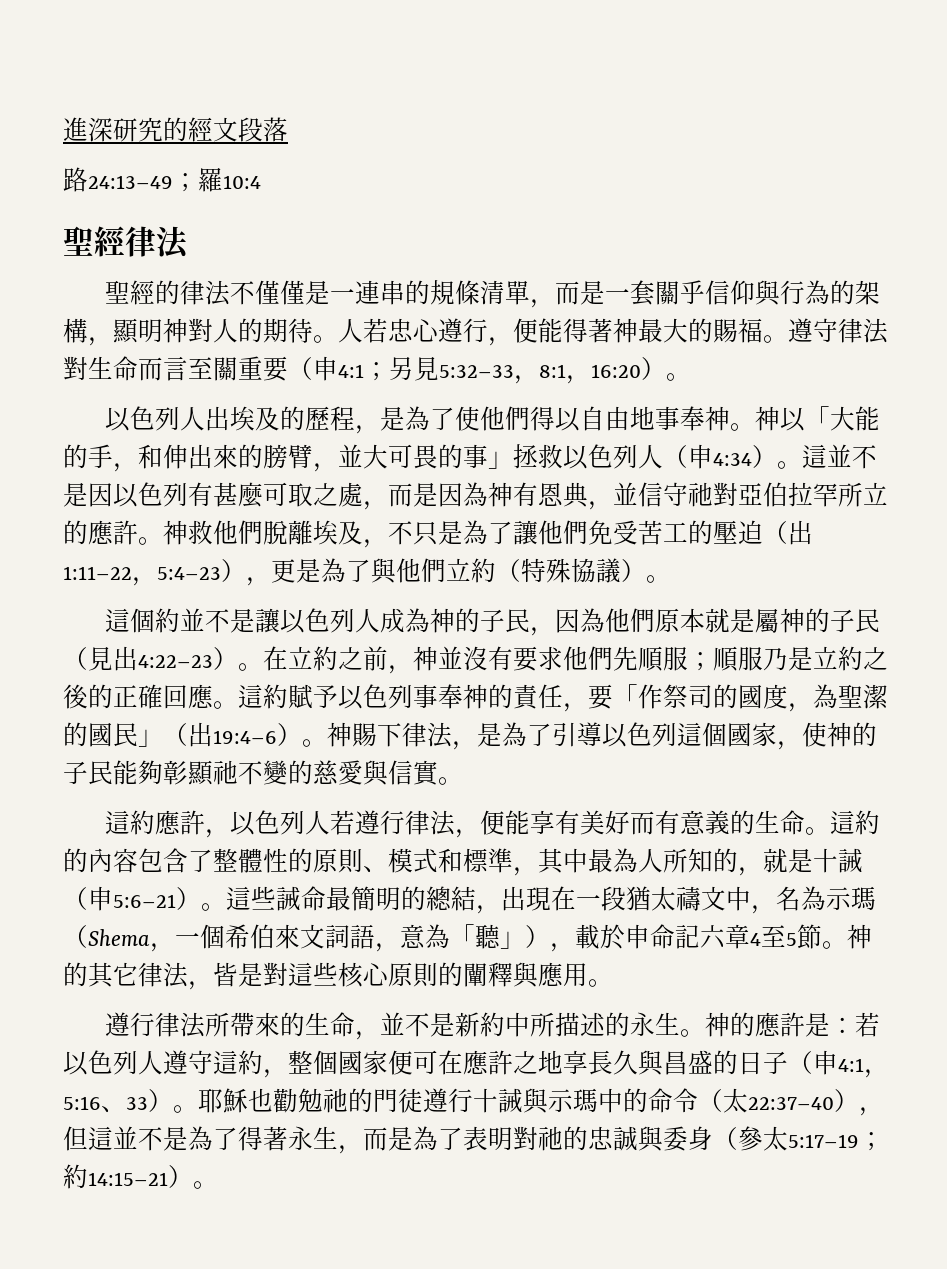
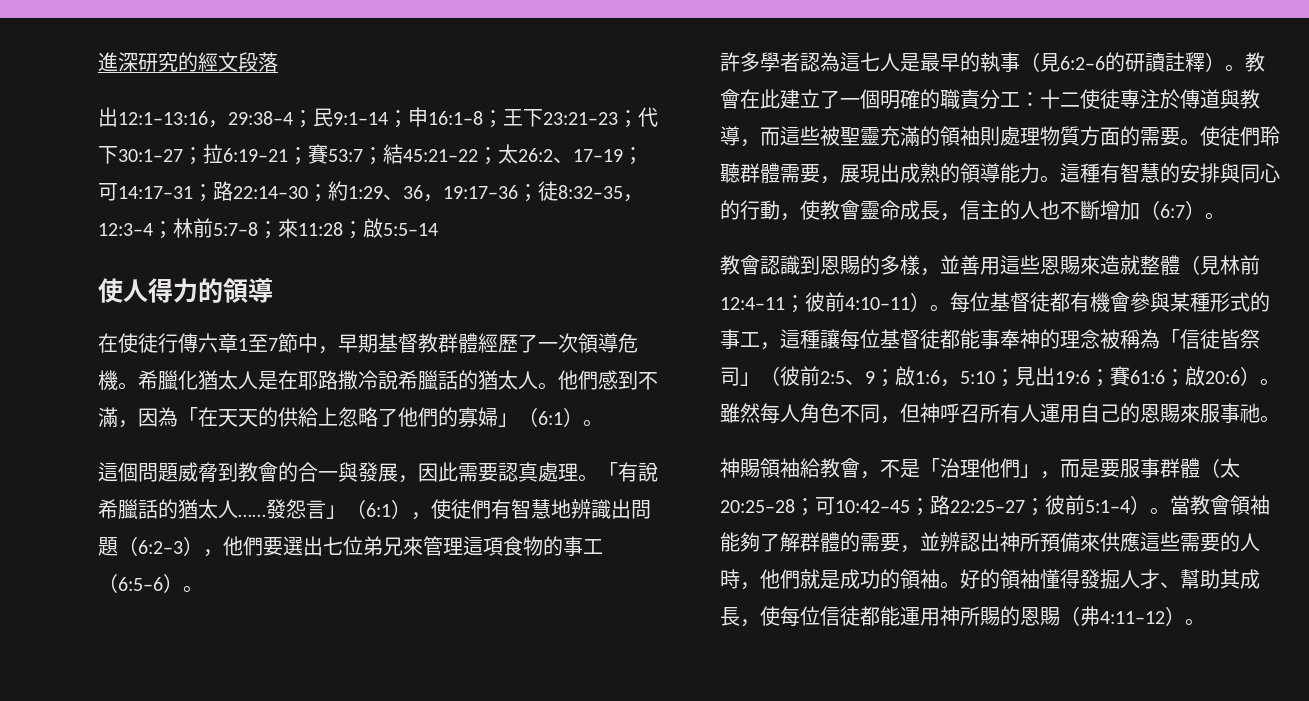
- 路24:13–49；羅10:4
- 聖經律法
- 聖經的律法不僅僅是一連串的規條清單，而是一套關乎信仰與行為的架構，顯明神對人的期待。人若忠心遵行，便能得著神最大的賜福。遵守律法對生命而言至關重要（申4:1；另見5:32–33，8:1，16:20）。
- 以色列人出埃及的歷程，是為了使他們得以自由地事奉神。神以「大能的手，和伸出來的膀臂，並大可畏的事」拯救以色列人（申4:34）。這並不是因以色列有甚麼可取之處，而是因為神有恩典，並信守祂對亞伯拉罕所立的應許。神救他們脫離埃及，不只是為了讓他們免受苦工的壓迫（出1:11–22，5:4–23），更是為了與他們立約（特殊協議）。
- 這個約並不是讓以色列人成為神的子民，因為他們原本就是屬神的子民（見出4:22–23）。在立約之前，神並沒有要求他們先順服；順服乃是立約之後的正確回應。這約賦予以色列事奉神的責任，要「作祭司的國度，為聖潔的國民」（出19:4–6）。神賜下律法，是為了引導以色列這個國家，使神的子民能夠彰顯祂不變的慈愛與信實。
- 這約應許，以色列人若遵行律法，便能享有美好而有意義的生命。這約的內容包含了整體性的原則、模式和標準，其中最為人所知的，就是十誡（申5:6–21）。這些誡命最簡明的總結，出現在一段猶太禱文中，名為示瑪（Shema，一個希伯來文詞語，意為「聽」），載於申命記六章4至5節。神的其它律法，皆是對這些核心原則的闡釋與應用。
- 遵行律法所帶來的生命，並不是新約中所描述的永生。神的應許是：若以色列人遵守這約，整個國家便可在應許之地享長久與昌盛的日子（申4:1，5:16、33）。耶穌也勸勉祂的門徒遵行十誡與示瑪中的命令（太22:37–40），但這並不是為了得著永生，而是為了表明對祂的忠誠與委身（參太5:17–19；約14:15–21）。
+ 出12:1–13:16，29:38–4；民9:1–14；申16:1–8；王下23:21–23；代下30:1–27；拉6:19–21；賽53:7；結45:21–22；太26:2、17–19；可14:17–31；路22:14–30；約1:29、36，19:17–36；徒8:32–35，12:3–4；林前5:7–8；來11:28；啟5:5–14
+ 使人得力的領導
+ 在使徒行傳六章1至7節中，早期基督教群體經歷了一次領導危機。希臘化猶太人是在耶路撒冷說希臘話的猶太人。他們感到不滿，因為「在天天的供給上忽略了他們的寡婦」（6:1）。
+ 這個問題威脅到教會的合一與發展，因此需要認真處理。「有說希臘話的猶太人……發怨言」（6:1），使徒們有智慧地辨識出問題（6:2–3），他們要選出七位弟兄來管理這項食物的事工（6:5–6）。
+ 許多學者認為這七人是最早的執事（見6:2–6的研讀註釋）。教會在此建立了一個明確的職責分工：十二使徒專注於傳道與教導，而這些被聖靈充滿的領袖則處理物質方面的需要。使徒們聆聽群體需要，展現出成熟的領導能力。這種有智慧的安排與同心的行動，使教會靈命成長，信主的人也不斷增加（6:7）。
+ 教會認識到恩賜的多樣，並善用這些恩賜來造就整體（見林前12:4–11；彼前4:10–11）。每位基督徒都有機會參與某種形式的事工，這種讓每位基督徒都能事奉神的理念被稱為「信徒皆祭司」（彼前2:5、9；啟1:6，5:10；見出19:6；賽61:6；啟20:6）。雖然每人角色不同，但神呼召所有人運用自己的恩賜來服事祂。
+ 神賜領袖給教會，不是「治理他們」，而是要服事群體（太20:25–28；可10:42–45；路22:25–27；彼前5:1–4）。當教會領袖能夠了解群體的需要，並辨認出神所預備來供應這些需要的人時，他們就是成功的領袖。好的領袖懂得發掘人才、幫助其成長，使每位信徒都能運用神所賜的恩賜（弗4:11–12）。

